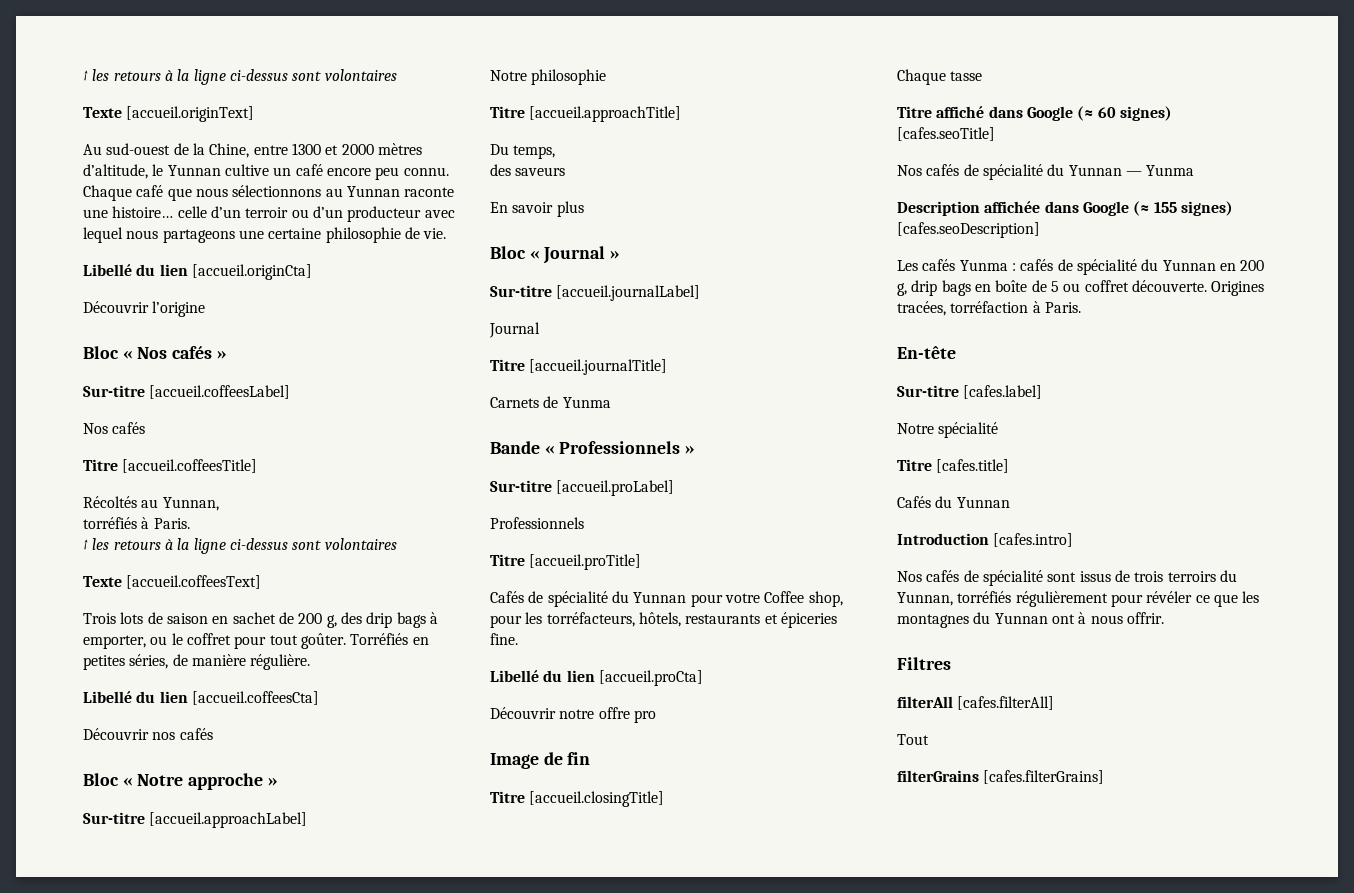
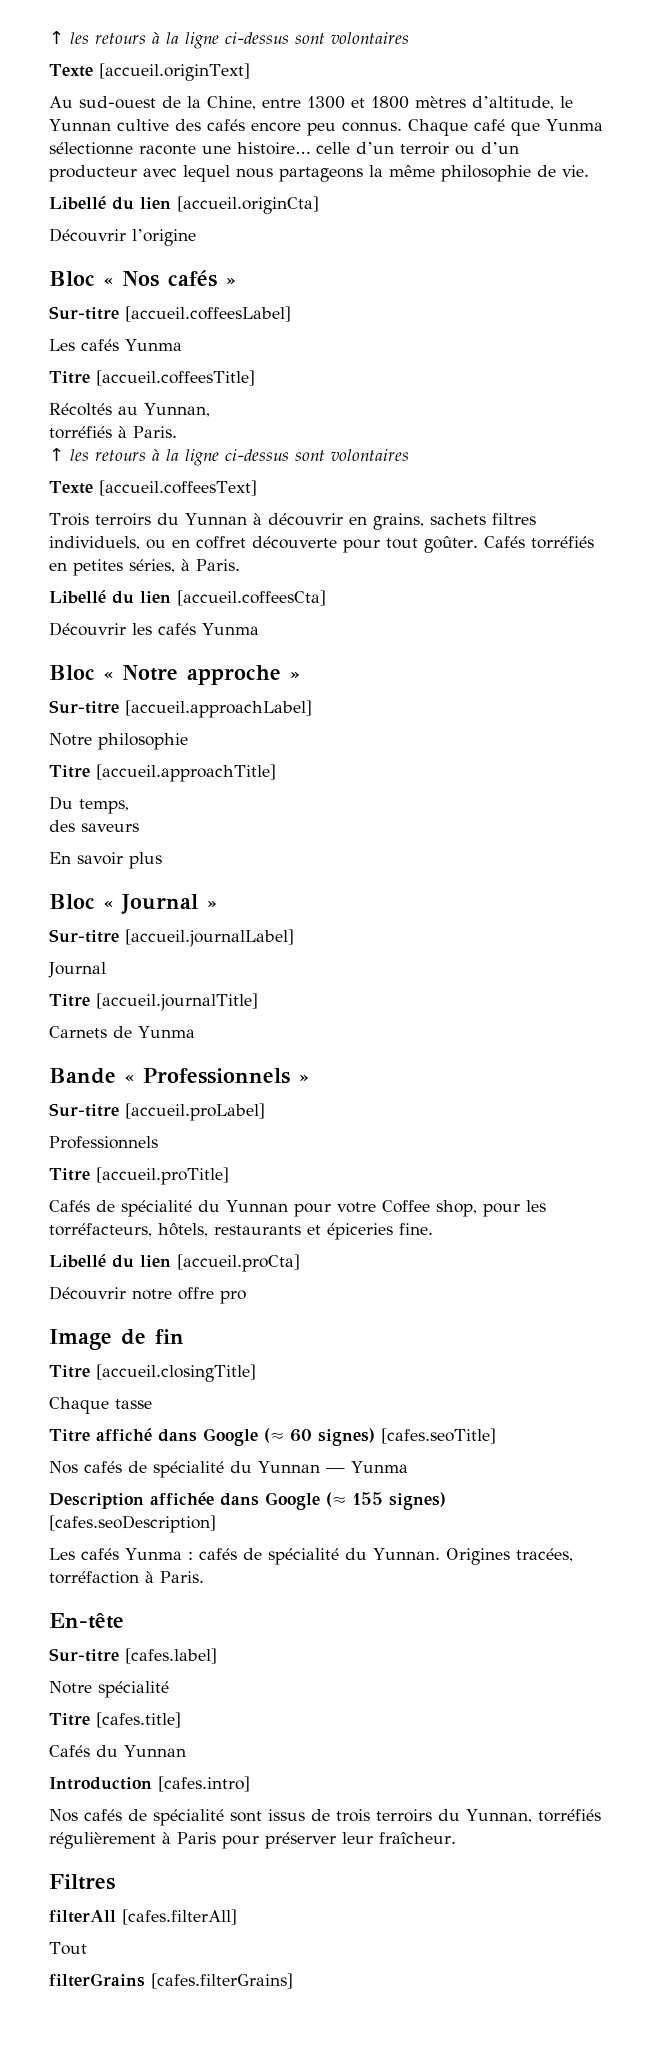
- Au sud-ouest de la Chine, entre 1300 et 2000 mètres d’altitude, le Yunnan cultive un café encore peu connu.
+ Au sud-ouest de la Chine, entre 1300 et 1800 mètres d’altitude, le Yunnan cultive des cafés encore peu connus.
- Chaque café que nous sélectionnons au Yunnan raconte une histoire… celle d’un terroir ou d’un producteur avec lequel nous partageons une certaine philosophie de vie.
+ Chaque café que Yunma sélectionne raconte une histoire… celle d’un terroir ou d’un producteur avec lequel nous partageons la même philosophie de vie.
  Sur-titre [accueil.coffeesLabel]
- Nos cafés
+ Les cafés Yunma
- Trois lots de saison en sachet de 200 g, des drip bags à emporter, ou le coffret pour tout goûter.
+ Trois terroirs du Yunnan à découvrir en grains, sachets filtres individuels, ou en coffret découverte pour tout goûter.
- Torréfiés en petites séries, de manière régulière.
+ Cafés torréfiés en petites séries, à Paris.
- Découvrir nos cafés
+ Découvrir les cafés Yunma
- Les cafés Yunma : cafés de spécialité du Yunnan en 200 g, drip bags en boîte de 5 ou coffret découverte.
+ Les cafés Yunma : cafés de spécialité du Yunnan.
- Nos cafés de spécialité sont issus de trois terroirs du Yunnan, torréfiés régulièrement pour révéler ce que les montagnes du Yunnan ont à nous offrir.
+ Nos cafés de spécialité sont issus de trois terroirs du Yunnan, torréfiés régulièrement à Paris pour préserver leur fraîcheur.

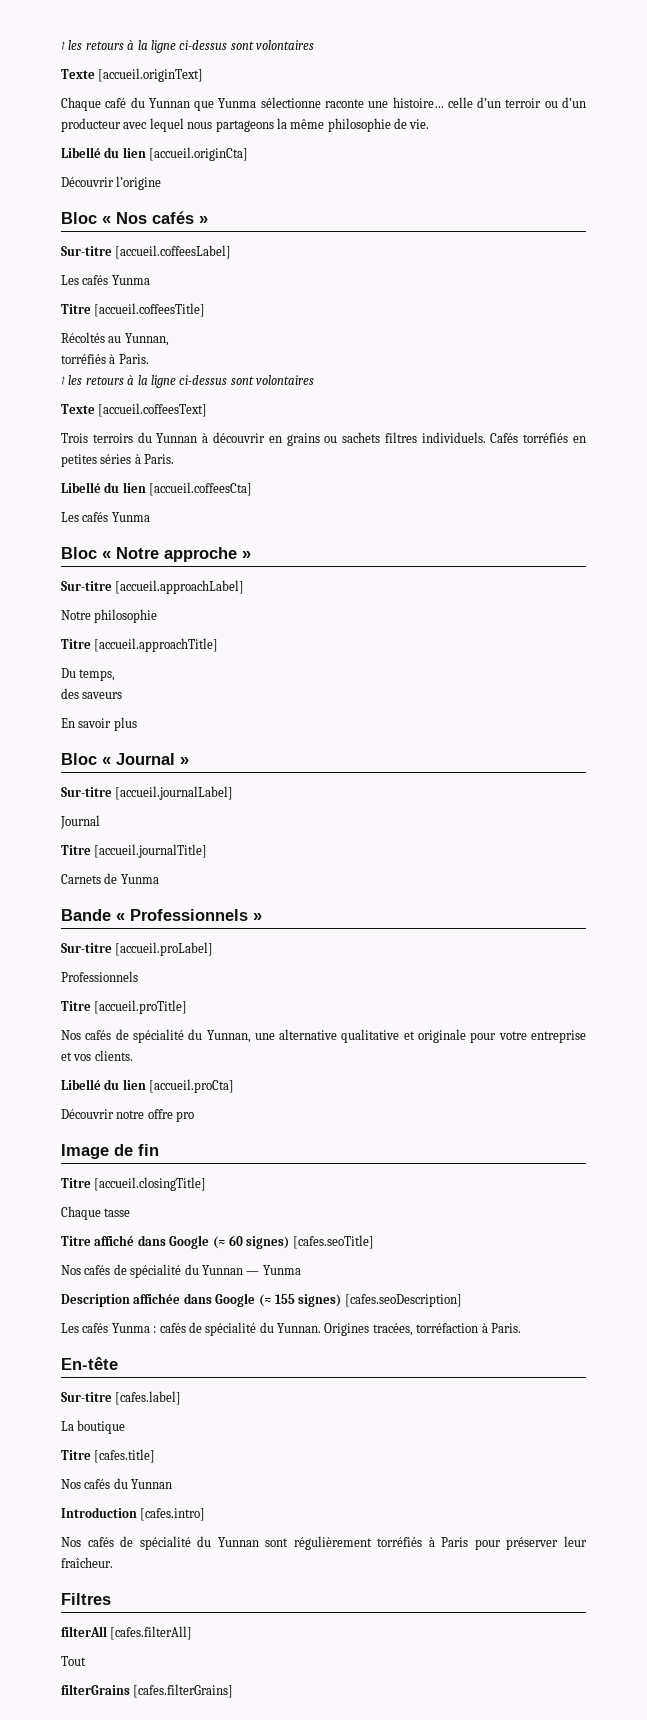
- Au sud-ouest de la Chine, entre 1300 et 1800 mètres d’altitude, le Yunnan cultive des cafés encore peu connus. Chaque café que Yunma sélectionne raconte une histoire… celle d’un terroir ou d’un producteur avec lequel nous partageons la même philosophie de vie.
+ Chaque café du Yunnan que Yunma sélectionne raconte une histoire… celle d’un terroir ou d’un producteur avec lequel nous partageons la même philosophie de vie.
- Trois terroirs du Yunnan à découvrir en grains, sachets filtres individuels, ou en coffret découverte pour tout goûter.
+ Trois terroirs du Yunnan à découvrir en grains ou sachets filtres individuels.
- Cafés torréfiés en petites séries, à Paris.
+ Cafés torréfiés en petites séries à Paris.
  Libellé du lien [accueil.coffeesCta]
- Découvrir les cafés Yunma
+ Les cafés Yunma
- Cafés de spécialité du Yunnan pour votre Coffee shop, pour les torréfacteurs, hôtels, restaurants et épiceries fine.
+ Nos cafés de spécialité du Yunnan, une alternative qualitative et originale pour votre entreprise et vos clients.
- Notre spécialité
+ La boutique
- Cafés du Yunnan
+ Nos cafés du Yunnan
- Nos cafés de spécialité sont issus de trois terroirs du Yunnan, torréfiés régulièrement à Paris pour préserver leur fraîcheur.
+ Nos cafés de spécialité du Yunnan sont régulièrement torréfiés à Paris pour préserver leur fraîcheur.

